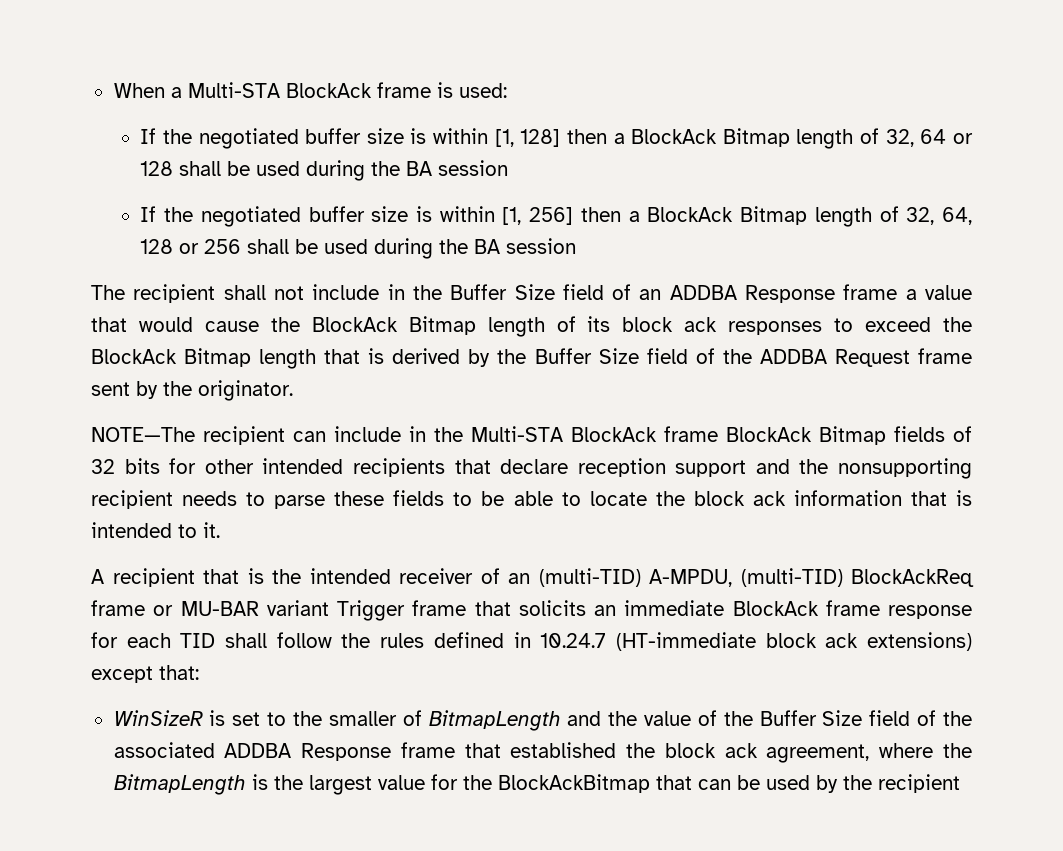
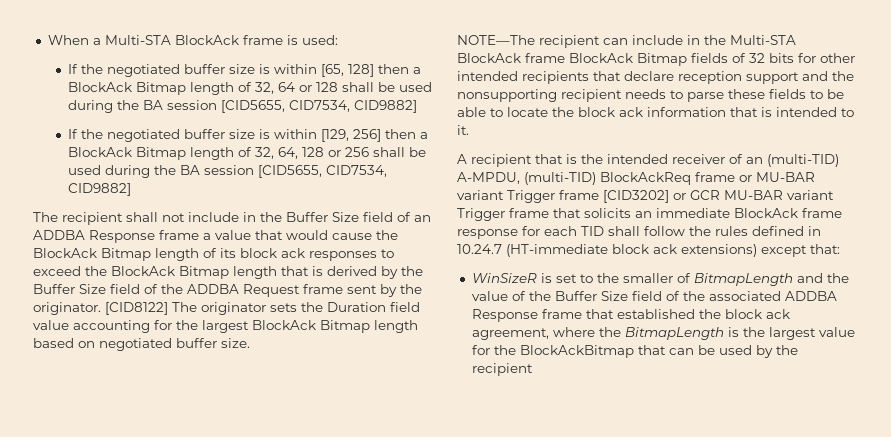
- If the negotiated buffer size is within [1, 128] then a BlockAck Bitmap length of 32, 64 or 128 shall be used during the BA session
- If the negotiated buffer size is within [1, 256] then a BlockAck Bitmap length of 32, 64, 128 or 256 shall be used during the BA session
+ If the negotiated buffer size is within [65, 128] then a BlockAck Bitmap length of 32, 64 or 128 shall be used during the BA session [CID5655, CID7534, CID9882]
+ If the negotiated buffer size is within [129, 256] then a BlockAck Bitmap length of 32, 64, 128 or 256 shall be used during the BA session [CID5655, CID7534, CID9882]
+ [CID8122] The originator sets the Duration field value accounting for the largest BlockAck Bitmap length based on negotiated buffer size.
- A recipient that is the intended receiver of an (multi-TID) A-MPDU, (multi-TID) BlockAckReq frame or MU-BAR variant Trigger frame that solicits an immediate BlockAck frame response for each TID shall follow the rules defined in 10.24.7 (HT-immediate block ack extensions) except that:
+ A recipient that is the intended receiver of an (multi-TID) A-MPDU, (multi-TID) BlockAckReq frame or MU-BAR variant Trigger frame [CID3202] or GCR MU-BAR variant Trigger frame that solicits an immediate BlockAck frame response for each TID shall follow the rules defined in 10.24.7 (HT-immediate block ack extensions) except that:

